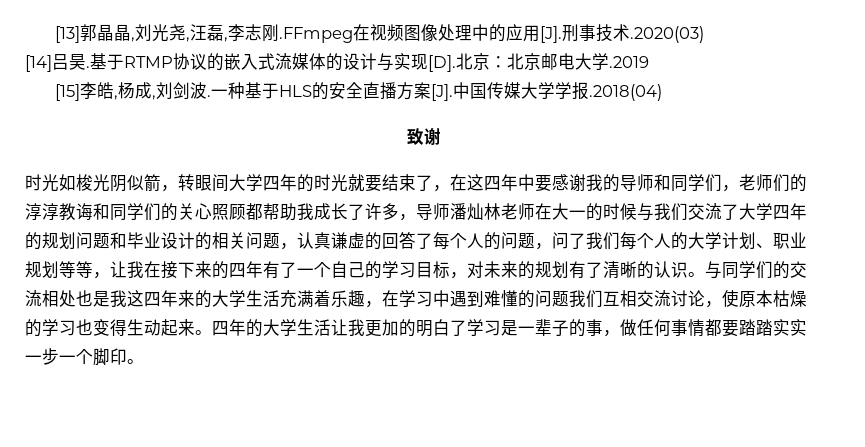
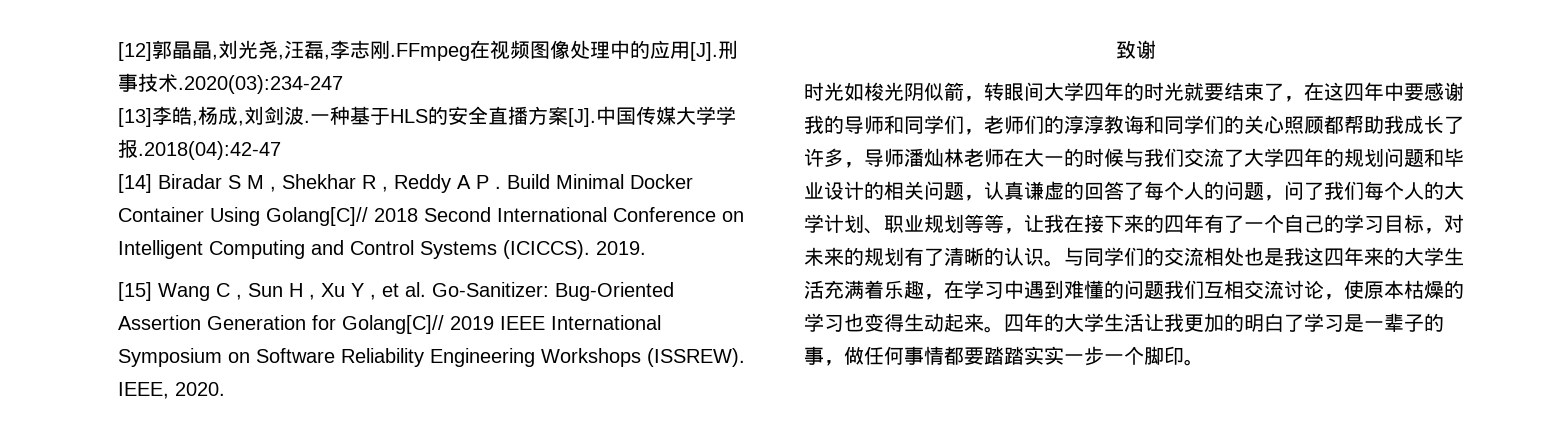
- [13]郭晶晶,刘光尧,汪磊,李志刚.FFmpeg在视频图像处理中的应用[J].刑事技术.2020(03)
- [14]吕昊.基于RTMP协议的嵌入式流媒体的设计与实现[D].北京：北京邮电大学.2019
- [15]李皓,杨成,刘剑波.
+ [12]郭晶晶,刘光尧,汪磊,李志刚.FFmpeg在视频图像处理中的应用[J].刑事技术.2020(03):234-247
+ [13]李皓,杨成,刘剑波.
- 一种基于HLS的安全直播方案[J].中国传媒大学学报.2018(04)
+ 一种基于HLS的安全直播方案[J].中国传媒大学学报.2018(04):42-47
+ [14] Biradar S M , Shekhar R , Reddy A P . Build Minimal Docker Container Using Golang[C]// 2018 Second International Conference on Intelligent Computing and Control Systems (ICICCS). 2019.
+ [15] Wang C , Sun H , Xu Y , et al. Go-Sanitizer: Bug-Oriented Assertion Generation for Golang[C]// 2019 IEEE International Symposium on Software Reliability Engineering Workshops (ISSREW). IEEE, 2020.

